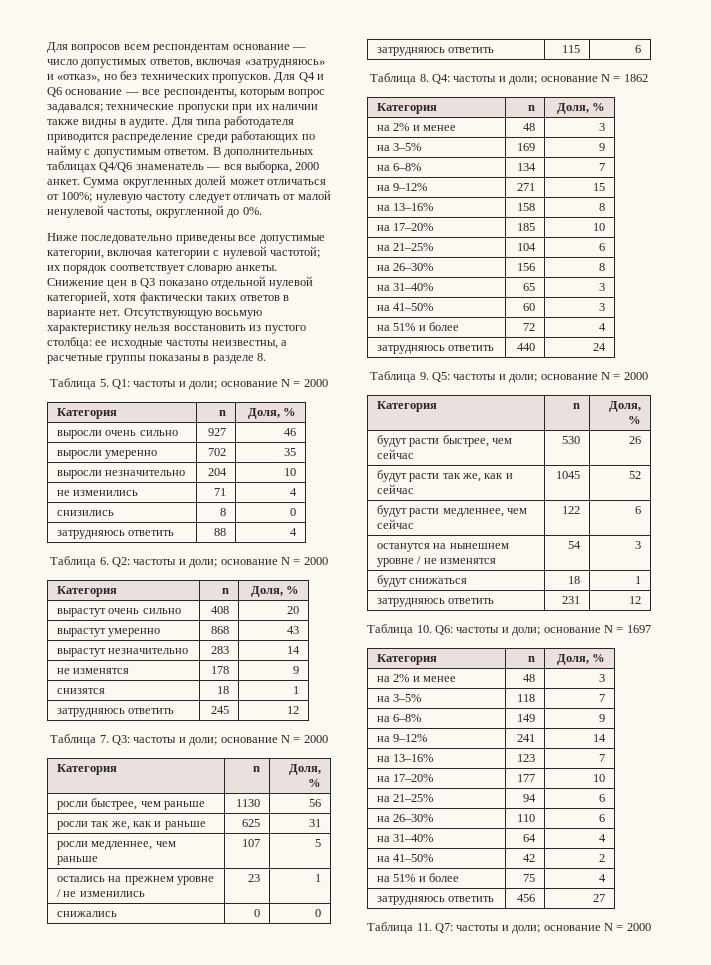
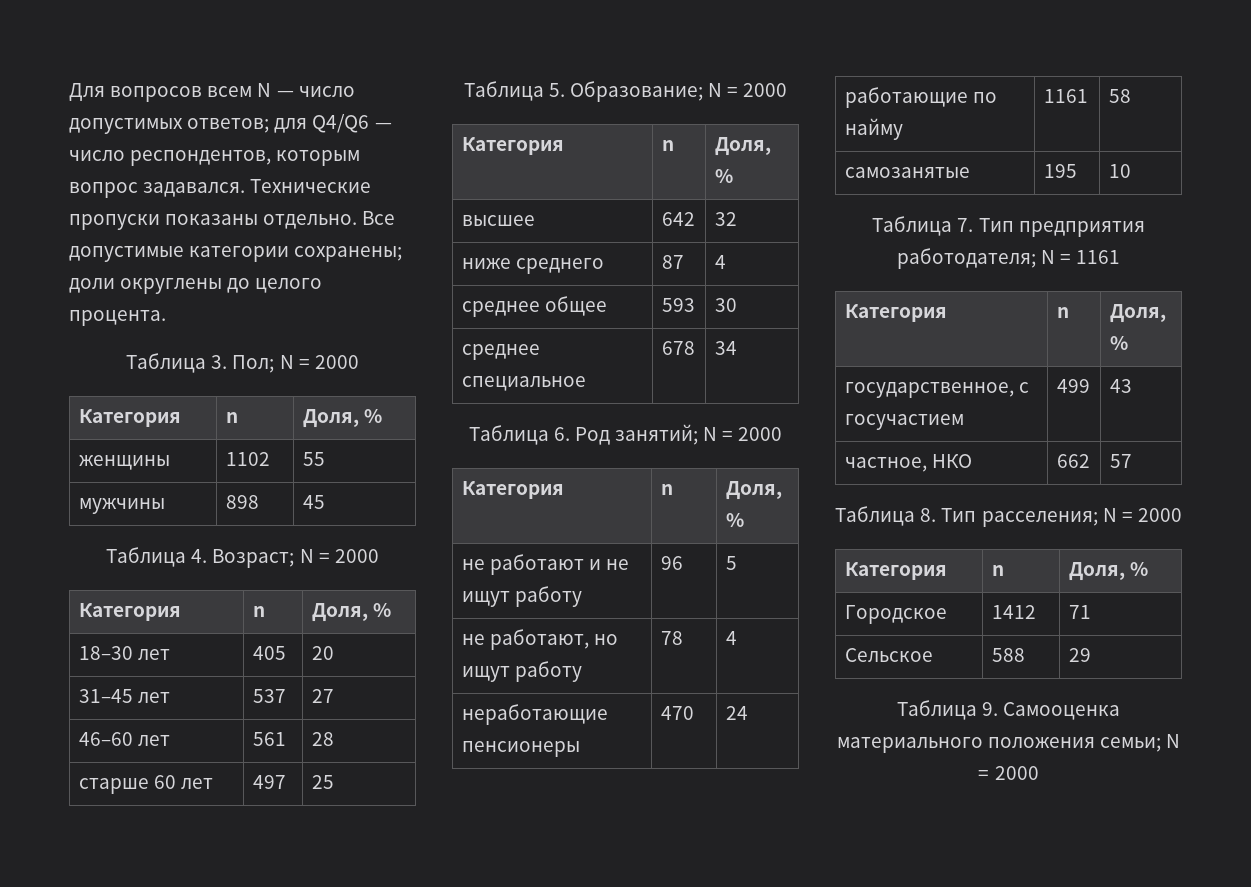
- Для вопросов всем респондентам основание — число допустимых ответов, включая «затрудняюсь» и «отказ», но без технических пропусков. Для Q4 и Q6 основание — все респонденты, которым вопрос задавался; технические пропуски при их наличии также видны в аудите. Для типа работодателя приводится распределение среди работающих по найму с допустимым ответом. В дополнительных таблицах Q4/Q6 знаменатель — вся выборка, 2000 анкет. Сумма округленных долей может отличаться от 100%; нулевую частоту следует отличать от малой ненулевой частоты, округленной до 0%.
- Ниже последовательно приведены все допустимые категории, включая категории с нулевой частотой; их порядок соответствует словарю анкеты. Снижение цен в Q3 показано отдельной нулевой категорией, хотя фактически таких ответов в варианте нет. Отсутствующую восьмую характеристику нельзя восстановить из пустого столбца: ее исходные частоты неизвестны, а расчетные группы показаны в разделе 8.
- Таблица 5. Q1: частоты и доли; основание N = 2000
+ Для вопросов всем N — число допустимых ответов; для Q4/Q6 — число респондентов, которым вопрос задавался. Технические пропуски показаны отдельно. Все допустимые категории сохранены; доли округлены до целого процента.
+ Таблица 3. Пол; N = 2000
  Категория | n | Доля, %
- выросли очень сильно | 927 | 46
- выросли умеренно | 702 | 35
- выросли незначительно | 204 | 10
- не изменились | 71 | 4
- снизились | 8 | 0
- затрудняюсь ответить | 88 | 4
- Таблица 6. Q2: частоты и доли; основание N = 2000
+ женщины | 1102 | 55
+ мужчины | 898 | 45
+ Таблица 4. Возраст; N = 2000
  Категория | n | Доля, %
- вырастут очень сильно | 408 | 20
- вырастут умеренно | 868 | 43
- вырастут незначительно | 283 | 14
- не изменятся | 178 | 9
- снизятся | 18 | 1
- затрудняюсь ответить | 245 | 12
- Таблица 7. Q3: частоты и доли; основание N = 2000
+ 18–30 лет | 405 | 20
+ 31–45 лет | 537 | 27
+ 46–60 лет | 561 | 28
+ старше 60 лет | 497 | 25
+ Таблица 5. Образование; N = 2000
  Категория | n | Доля, %
- росли быстрее, чем раньше | 1130 | 56
- росли так же, как и раньше | 625 | 31
- росли медленнее, чем раньше | 107 | 5
- остались на прежнем уровне / не изменились | 23 | 1
- снижались | 0 | 0
- затрудняюсь ответить | 115 | 6
- Таблица 8. Q4: частоты и доли; основание N = 1862
+ высшее | 642 | 32
+ ниже среднего | 87 | 4
+ среднее общее | 593 | 30
+ среднее специальное | 678 | 34
+ Таблица 6. Род занятий; N = 2000
  Категория | n | Доля, %
- на 2% и менее | 48 | 3
- на 3–5% | 169 | 9
- на 6–8% | 134 | 7
- на 9–12% | 271 | 15
- на 13–16% | 158 | 8
- на 17–20% | 185 | 10
- на 21–25% | 104 | 6
- на 26–30% | 156 | 8
- на 31–40% | 65 | 3
- на 41–50% | 60 | 3
- на 51% и более | 72 | 4
- затрудняюсь ответить | 440 | 24
- Таблица 9. Q5: частоты и доли; основание N = 2000
+ не работают и не ищут работу | 96 | 5
+ не работают, но ищут работу | 78 | 4
+ неработающие пенсионеры | 470 | 24
+ работающие по найму | 1161 | 58
+ самозанятые | 195 | 10
+ Таблица 7. Тип предприятия работодателя; N = 1161
  Категория | n | Доля, %
- будут расти быстрее, чем сейчас | 530 | 26
- будут расти так же, как и сейчас | 1045 | 52
- будут расти медленнее, чем сейчас | 122 | 6
- останутся на нынешнем уровне / не изменятся | 54 | 3
- будут снижаться | 18 | 1
- затрудняюсь ответить | 231 | 12
- Таблица 10. Q6: частоты и доли; основание N = 1697
+ государственное, с госучастием | 499 | 43
+ частное, НКО | 662 | 57
+ Таблица 8. Тип расселения; N = 2000
  Категория | n | Доля, %
- на 2% и менее | 48 | 3
- на 3–5% | 118 | 7
- на 6–8% | 149 | 9
- на 9–12% | 241 | 14
- на 13–16% | 123 | 7
- на 17–20% | 177 | 10
- на 21–25% | 94 | 6
- на 26–30% | 110 | 6
- на 31–40% | 64 | 4
- на 41–50% | 42 | 2
- на 51% и более | 75 | 4
- затрудняюсь ответить | 456 | 27
- Таблица 11. Q7: частоты и доли; основание N = 2000
+ Городское | 1412 | 71
+ Сельское | 588 | 29
+ Таблица 9. Самооценка материального положения семьи; N = 2000

